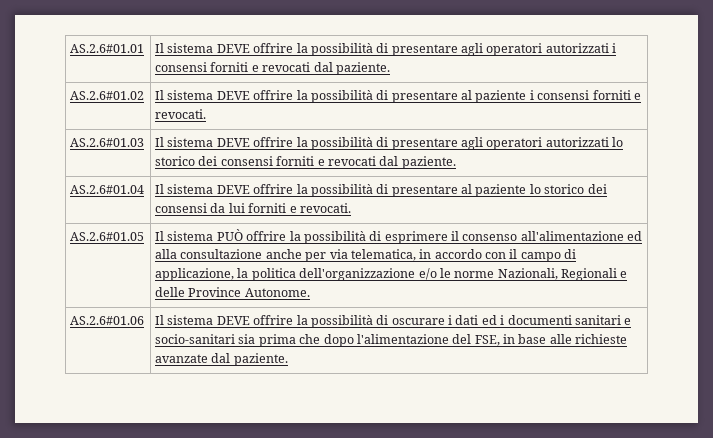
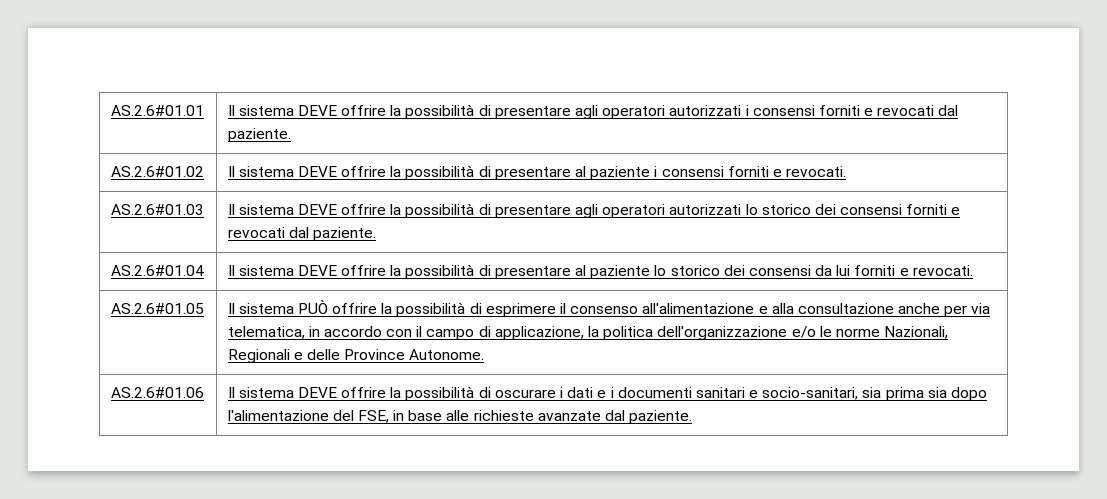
- AS.2.6#01.05 | Il sistema PUÒ offrire la possibilità di esprimere il consenso all'alimentazione ed alla consultazione anche per via telematica, in accordo con il campo di applicazione, la politica dell'organizzazione e/o le norme Nazionali, Regionali e delle Province Autonome.
+ AS.2.6#01.05 | Il sistema PUÒ offrire la possibilità di esprimere il consenso all'alimentazione e alla consultazione anche per via telematica, in accordo con il campo di applicazione, la politica dell'organizzazione e/o le norme Nazionali, Regionali e delle Province Autonome.
- AS.2.6#01.06 | Il sistema DEVE offrire la possibilità di oscurare i dati ed i documenti sanitari e socio-sanitari sia prima che dopo l'alimentazione del FSE, in base alle richieste avanzate dal paziente.
+ AS.2.6#01.06 | Il sistema DEVE offrire la possibilità di oscurare i dati e i documenti sanitari e socio-sanitari, sia prima sia dopo l'alimentazione del FSE, in base alle richieste avanzate dal paziente.

